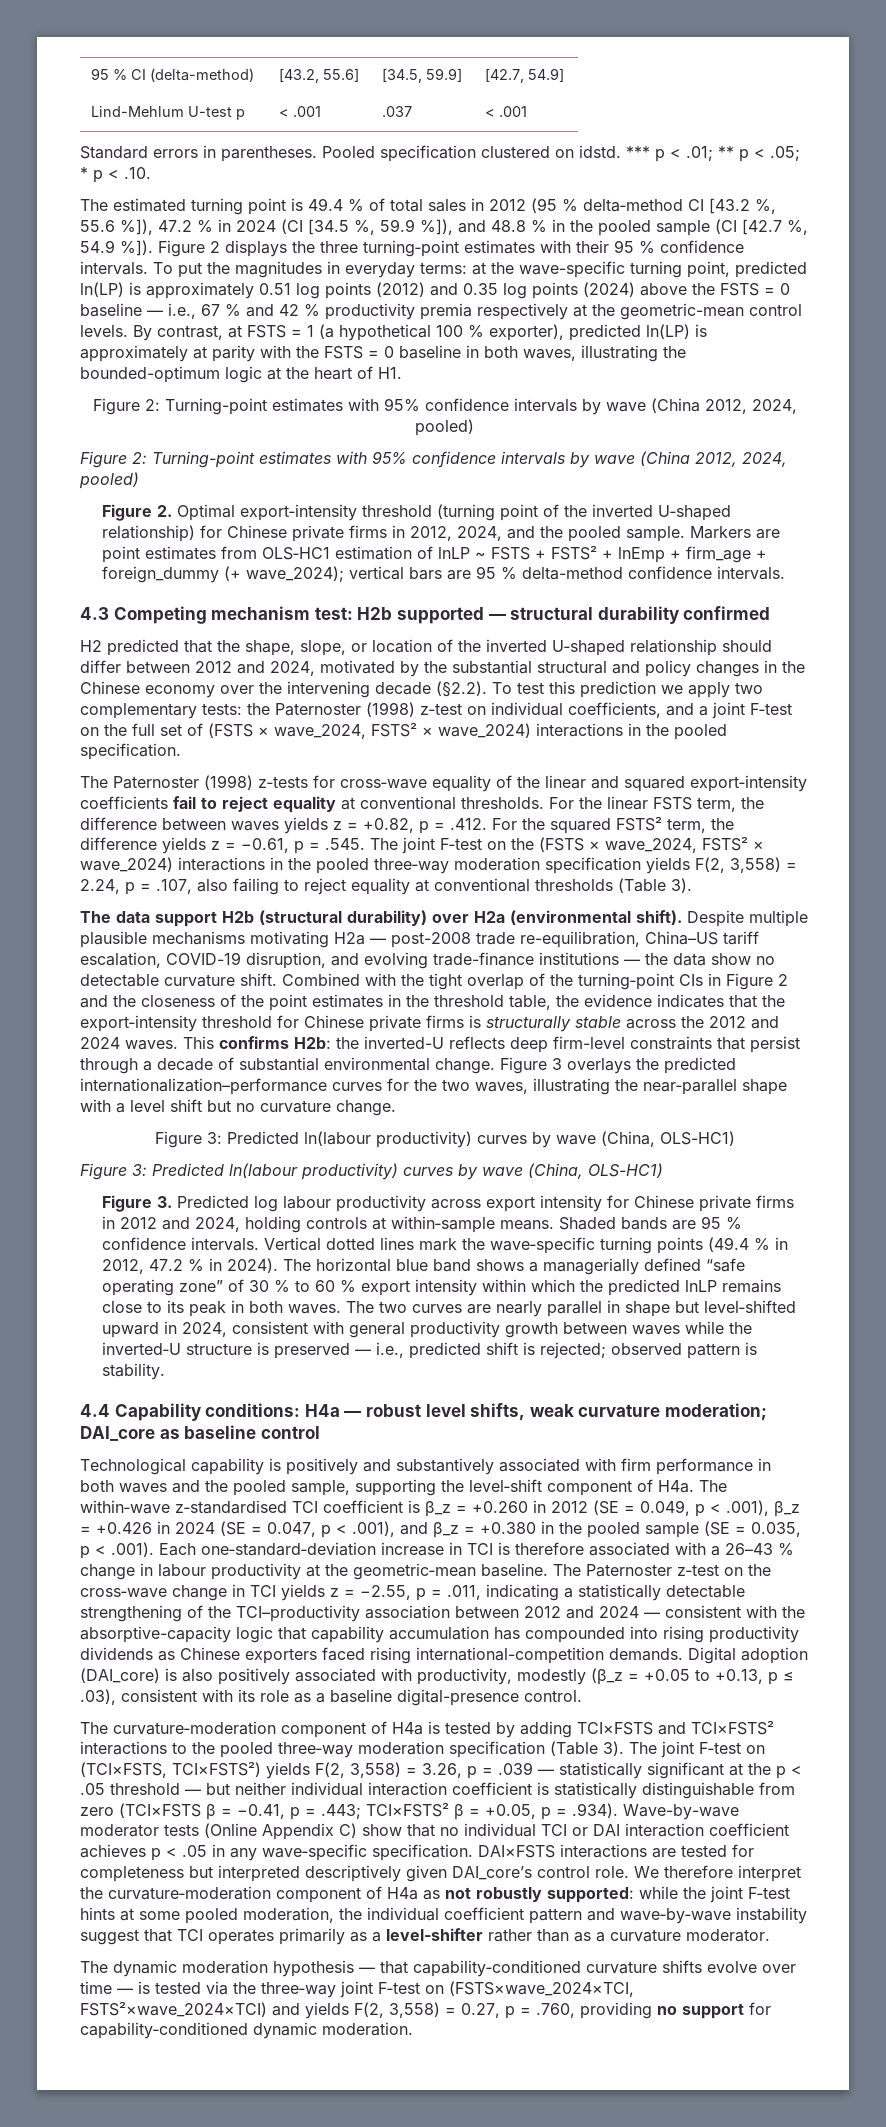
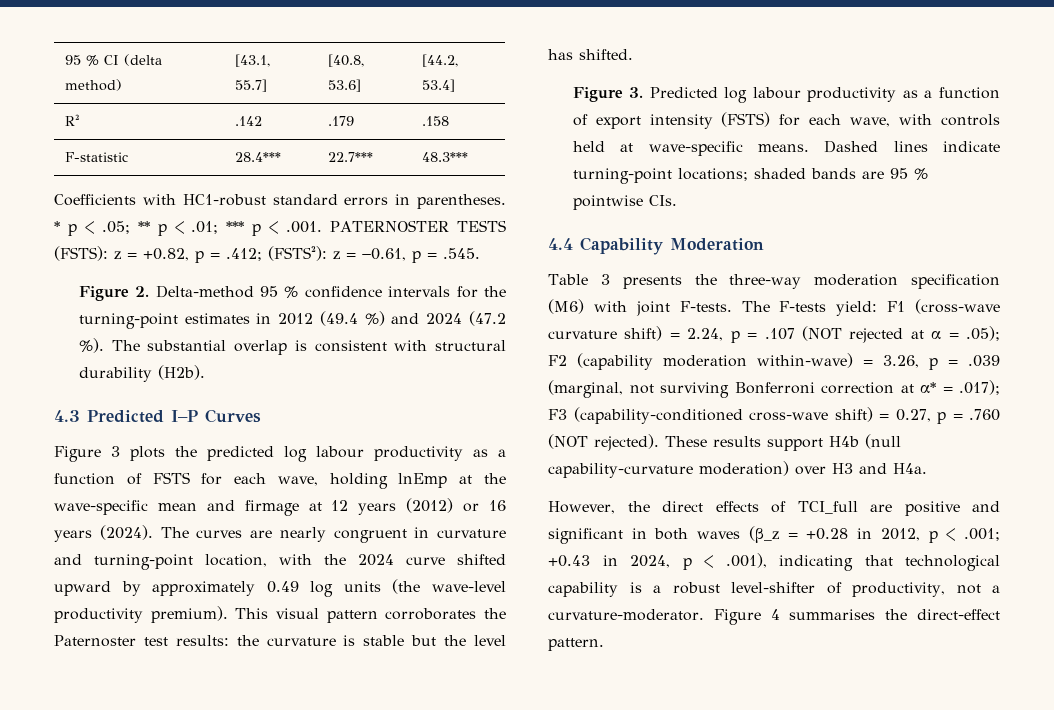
- 95 % CI (delta-method) | [43.2, 55.6] | [34.5, 59.9] | [42.7, 54.9]
- Lind-Mehlum U-test p | < .001 | .037 | < .001
- Standard errors in parentheses. Pooled specification clustered on idstd. *** p < .01; ** p < .05; * p < .10.
- The estimated turning point is 49.4 % of total sales in 2012 (95 % delta‑method CI [43.2 %, 55.6 %]), 47.2 % in 2024 (CI [34.5 %, 59.9 %]), and 48.8 % in the pooled sample (CI [42.7 %, 54.9 %]). Figure 2 displays the three turning‑point estimates with their 95 % confidence intervals. To put the magnitudes in everyday terms: at the wave-specific turning point, predicted ln(LP) is approximately 0.51 log points (2012) and 0.35 log points (2024) above the FSTS = 0 baseline — i.e., 67 % and 42 % productivity premia respectively at the geometric-mean control levels. By contrast, at FSTS = 1 (a hypothetical 100 % exporter), predicted ln(LP) is approximately at parity with the FSTS = 0 baseline in both waves, illustrating the bounded-optimum logic at the heart of H1.
- Figure 2: Turning-point estimates with 95% confidence intervals by wave (China 2012, 2024, pooled)
- Figure 2: Turning-point estimates with 95% confidence intervals by wave (China 2012, 2024, pooled)
- Figure 2. Optimal export‑intensity threshold (turning point of the inverted U‑shaped relationship) for Chinese private firms in 2012, 2024, and the pooled sample. Markers are point estimates from OLS‑HC1 estimation of lnLP ~ FSTS + FSTS² + lnEmp + firm_age + foreign_dummy (+ wave_2024); vertical bars are 95 % delta-method confidence intervals.
- 4.3 Competing mechanism test: H2b supported — structural durability confirmed
- H2 predicted that the shape, slope, or location of the inverted U‑shaped relationship should differ between 2012 and 2024, motivated by the substantial structural and policy changes in the Chinese economy over the intervening decade (§2.2). To test this prediction we apply two complementary tests: the Paternoster (1998) z‑test on individual coefficients, and a joint F‑test on the full set of (FSTS × wave_2024, FSTS² × wave_2024) interactions in the pooled specification.
- The Paternoster (1998) z‑tests for cross‑wave equality of the linear and squared export‑intensity coefficients fail to reject equality at conventional thresholds. For the linear FSTS term, the difference between waves yields z = +0.82, p = .412. For the squared FSTS² term, the difference yields z = −0.61, p = .545. The joint F‑test on the (FSTS × wave_2024, FSTS² × wave_2024) interactions in the pooled three‑way moderation specification yields F(2, 3,558) = 2.24, p = .107, also failing to reject equality at conventional thresholds (Table 3).
- The data support H2b (structural durability) over H2a (environmental shift). Despite multiple plausible mechanisms motivating H2a — post-2008 trade re-equilibration, China–US tariff escalation, COVID-19 disruption, and evolving trade-finance institutions — the data show no detectable curvature shift. Combined with the tight overlap of the turning‑point CIs in Figure 2 and the closeness of the point estimates in the threshold table, the evidence indicates that the export‑intensity threshold for Chinese private firms is structurally stable across the 2012 and 2024 waves. This confirms H2b: the inverted-U reflects deep firm-level constraints that persist through a decade of substantial environmental change. Figure 3 overlays the predicted internationalization–performance curves for the two waves, illustrating the near‑parallel shape with a level shift but no curvature change.
- Figure 3: Predicted ln(labour productivity) curves by wave (China, OLS-HC1)
- Figure 3: Predicted ln(labour productivity) curves by wave (China, OLS-HC1)
+ 95 % CI (delta method) | [43.1, 55.7] | [40.8, 53.6] | [44.2, 53.4]
+ R² | .142 | .179 | .158
+ F-statistic | 28.4*** | 22.7*** | 48.3***
+ Coefficients with HC1-robust standard errors in parentheses. * p < .05; ** p < .01; *** p < .001. PATERNOSTER TESTS (FSTS): z = +0.82, p = .412; (FSTS²): z = −0.61, p = .545.
+ Figure 2. Delta-method 95 % confidence intervals for the turning-point estimates in 2012 (49.4 %) and 2024 (47.2 %). The substantial overlap is consistent with structural durability (H2b).
+ 4.3 Predicted I–P Curves
+ Figure 3 plots the predicted log labour productivity as a function of FSTS for each wave, holding lnEmp at the wave-specific mean and firmage at 12 years (2012) or 16 years (2024). The curves are nearly congruent in curvature and turning-point location, with the 2024 curve shifted upward by approximately 0.49 log units (the wave-level productivity premium). This visual pattern corroborates the Paternoster test results: the curvature is stable but the level has shifted.
- Figure 3. Predicted log labour productivity across export intensity for Chinese private firms in 2012 and 2024, holding controls at within‑sample means. Shaded bands are 95 % confidence intervals. Vertical dotted lines mark the wave‑specific turning points (49.4 % in 2012, 47.2 % in 2024). The horizontal blue band shows a managerially defined “safe operating zone” of 30 % to 60 % export intensity within which the predicted lnLP remains close to its peak in both waves. The two curves are nearly parallel in shape but level‑shifted upward in 2024, consistent with general productivity growth between waves while the inverted‑U structure is preserved — i.e., predicted shift is rejected; observed pattern is stability.
- 4.4 Capability conditions: H4a — robust level shifts, weak curvature moderation; DAI_core as baseline control
- Technological capability is positively and substantively associated with firm performance in both waves and the pooled sample, supporting the level‑shift component of H4a. The within‑wave z‑standardised TCI coefficient is β_z = +0.260 in 2012 (SE = 0.049, p < .001), β_z = +0.426 in 2024 (SE = 0.047, p < .001), and β_z = +0.380 in the pooled sample (SE = 0.035, p < .001). Each one‑standard‑deviation increase in TCI is therefore associated with a 26–43 % change in labour productivity at the geometric‑mean baseline. The Paternoster z‑test on the cross‑wave change in TCI yields z = −2.55, p = .011, indicating a statistically detectable strengthening of the TCI–productivity association between 2012 and 2024 — consistent with the absorptive-capacity logic that capability accumulation has compounded into rising productivity dividends as Chinese exporters faced rising international-competition demands. Digital adoption (DAI_core) is also positively associated with productivity, modestly (β_z = +0.05 to +0.13, p ≤ .03), consistent with its role as a baseline digital-presence control.
- The curvature‑moderation component of H4a is tested by adding TCI×FSTS and TCI×FSTS² interactions to the pooled three‑way moderation specification (Table 3). The joint F‑test on (TCI×FSTS, TCI×FSTS²) yields F(2, 3,558) = 3.26, p = .039 — statistically significant at the p < .05 threshold — but neither individual interaction coefficient is statistically distinguishable from zero (TCI×FSTS β = −0.41, p = .443; TCI×FSTS² β = +0.05, p = .934). Wave-by-wave moderator tests (Online Appendix C) show that no individual TCI or DAI interaction coefficient achieves p < .05 in any wave‑specific specification. DAI×FSTS interactions are tested for completeness but interpreted descriptively given DAI_core’s control role. We therefore interpret the curvature‑moderation component of H4a as not robustly supported: while the joint F‑test hints at some pooled moderation, the individual coefficient pattern and wave‑by‑wave instability suggest that TCI operates primarily as a level‑shifter rather than as a curvature moderator.
- The dynamic moderation hypothesis — that capability‑conditioned curvature shifts evolve over time — is tested via the three‑way joint F‑test on (FSTS×wave_2024×TCI, FSTS²×wave_2024×TCI) and yields F(2, 3,558) = 0.27, p = .760, providing no support for capability‑conditioned dynamic moderation.
+ Figure 3. Predicted log labour productivity as a function of export intensity (FSTS) for each wave, with controls held at wave-specific means. Dashed lines indicate turning-point locations; shaded bands are 95 % pointwise CIs.
+ 4.4 Capability Moderation
+ Table 3 presents the three-way moderation specification (M6) with joint F-tests. The F-tests yield: F1 (cross-wave curvature shift) = 2.24, p = .107 (NOT rejected at α = .05); F2 (capability moderation within-wave) = 3.26, p = .039 (marginal, not surviving Bonferroni correction at α* = .017); F3 (capability-conditioned cross-wave shift) = 0.27, p = .760 (NOT rejected). These results support H4b (null capability-curvature moderation) over H3 and H4a.
+ However, the direct effects of TCI_full are positive and significant in both waves (β_z = +0.28 in 2012, p < .001; +0.43 in 2024, p < .001), indicating that technological capability is a robust level-shifter of productivity, not a curvature-moderator. Figure 4 summarises the direct-effect pattern.

